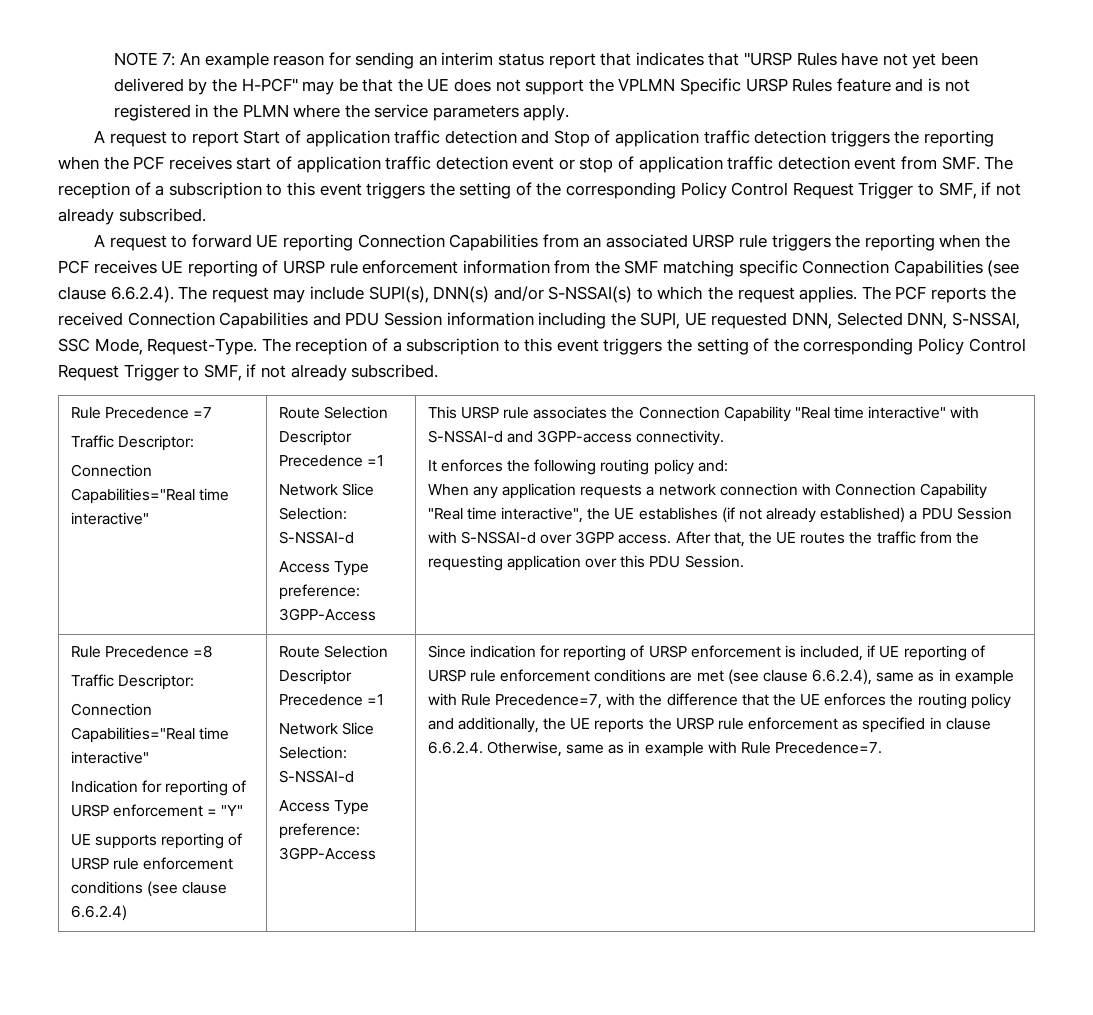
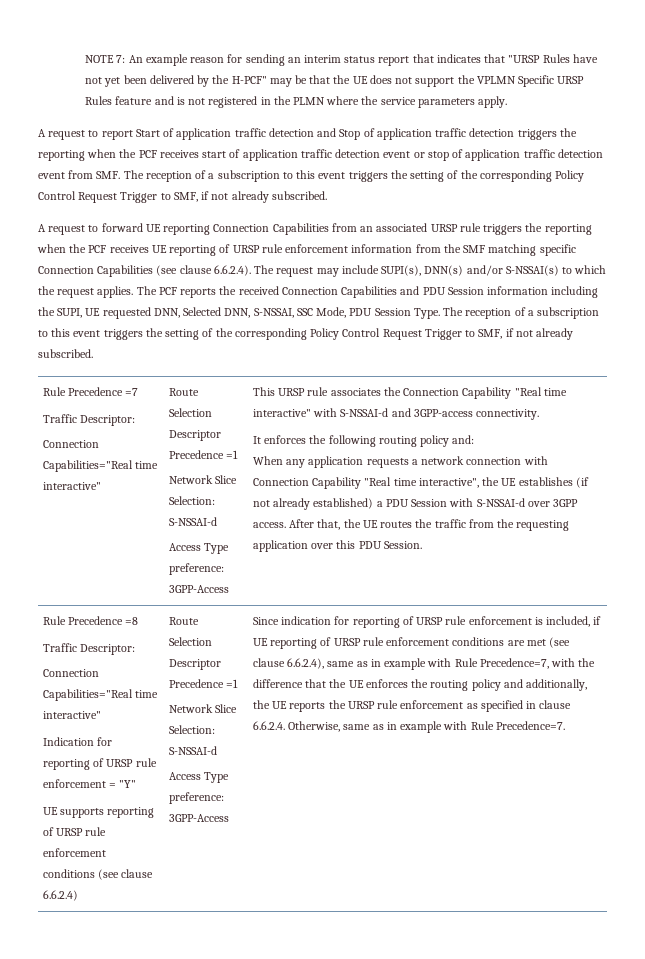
- The PCF reports the received Connection Capabilities and PDU Session information including the SUPI, UE requested DNN, Selected DNN, S-NSSAI, SSC Mode, Request-Type.
+ The PCF reports the received Connection Capabilities and PDU Session information including the SUPI, UE requested DNN, Selected DNN, S-NSSAI, SSC Mode, PDU Session Type.
- Indication for reporting of URSP enforcement = "Y"
+ Indication for reporting of URSP rule enforcement = "Y"
- Since indication for reporting of URSP enforcement is included, if UE reporting of URSP rule enforcement conditions are met (see clause 6.6.2.4), same as in example with Rule Precedence=7, with the difference that the UE enforces the routing policy and additionally, the UE reports the URSP rule enforcement as specified in clause 6.6.2.4. Otherwise, same as in example with Rule Precedence=7.
+ Since indication for reporting of URSP rule enforcement is included, if UE reporting of URSP rule enforcement conditions are met (see clause 6.6.2.4), same as in example with Rule Precedence=7, with the difference that the UE enforces the routing policy and additionally, the UE reports the URSP rule enforcement as specified in clause 6.6.2.4. Otherwise, same as in example with Rule Precedence=7.

